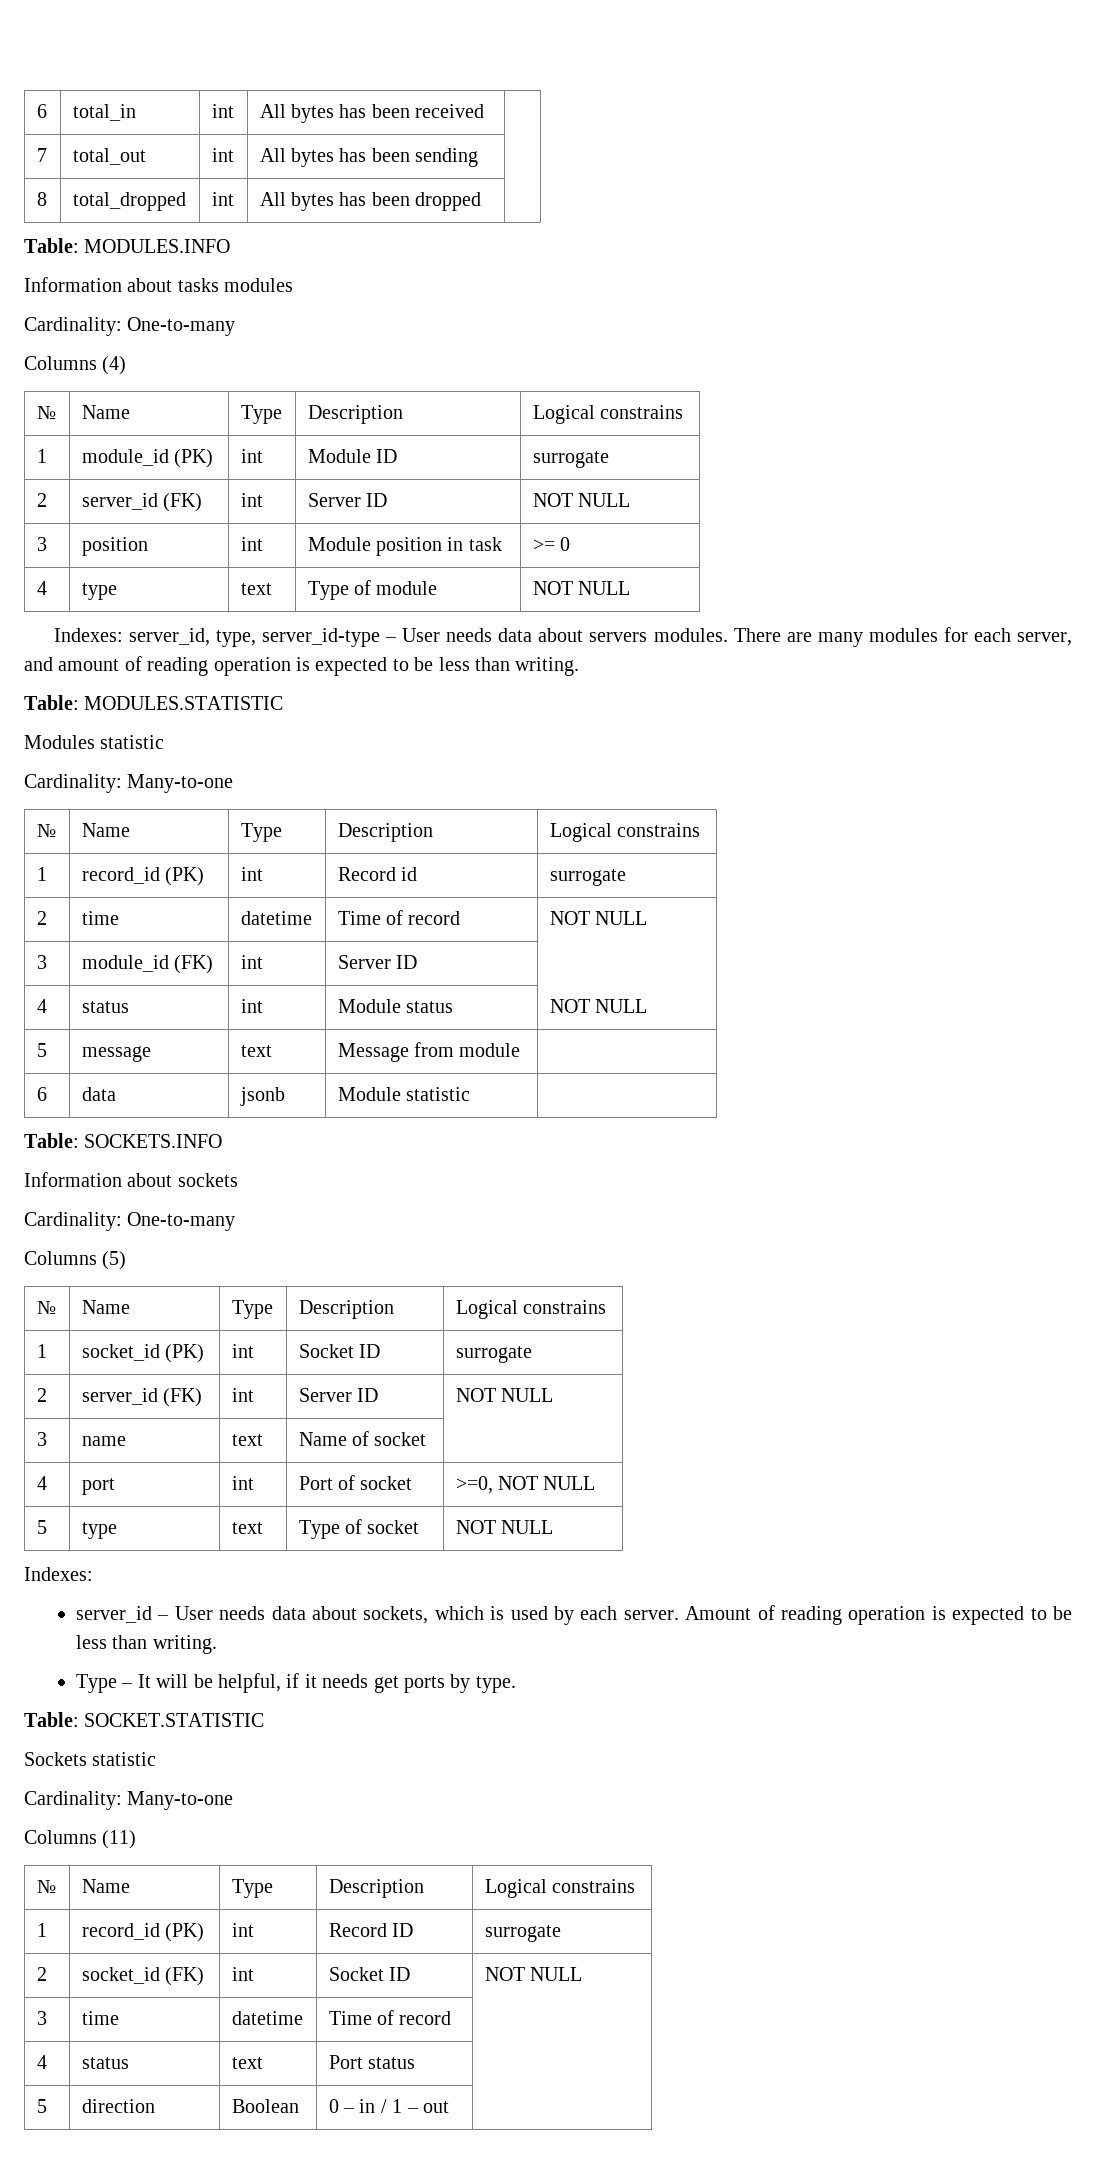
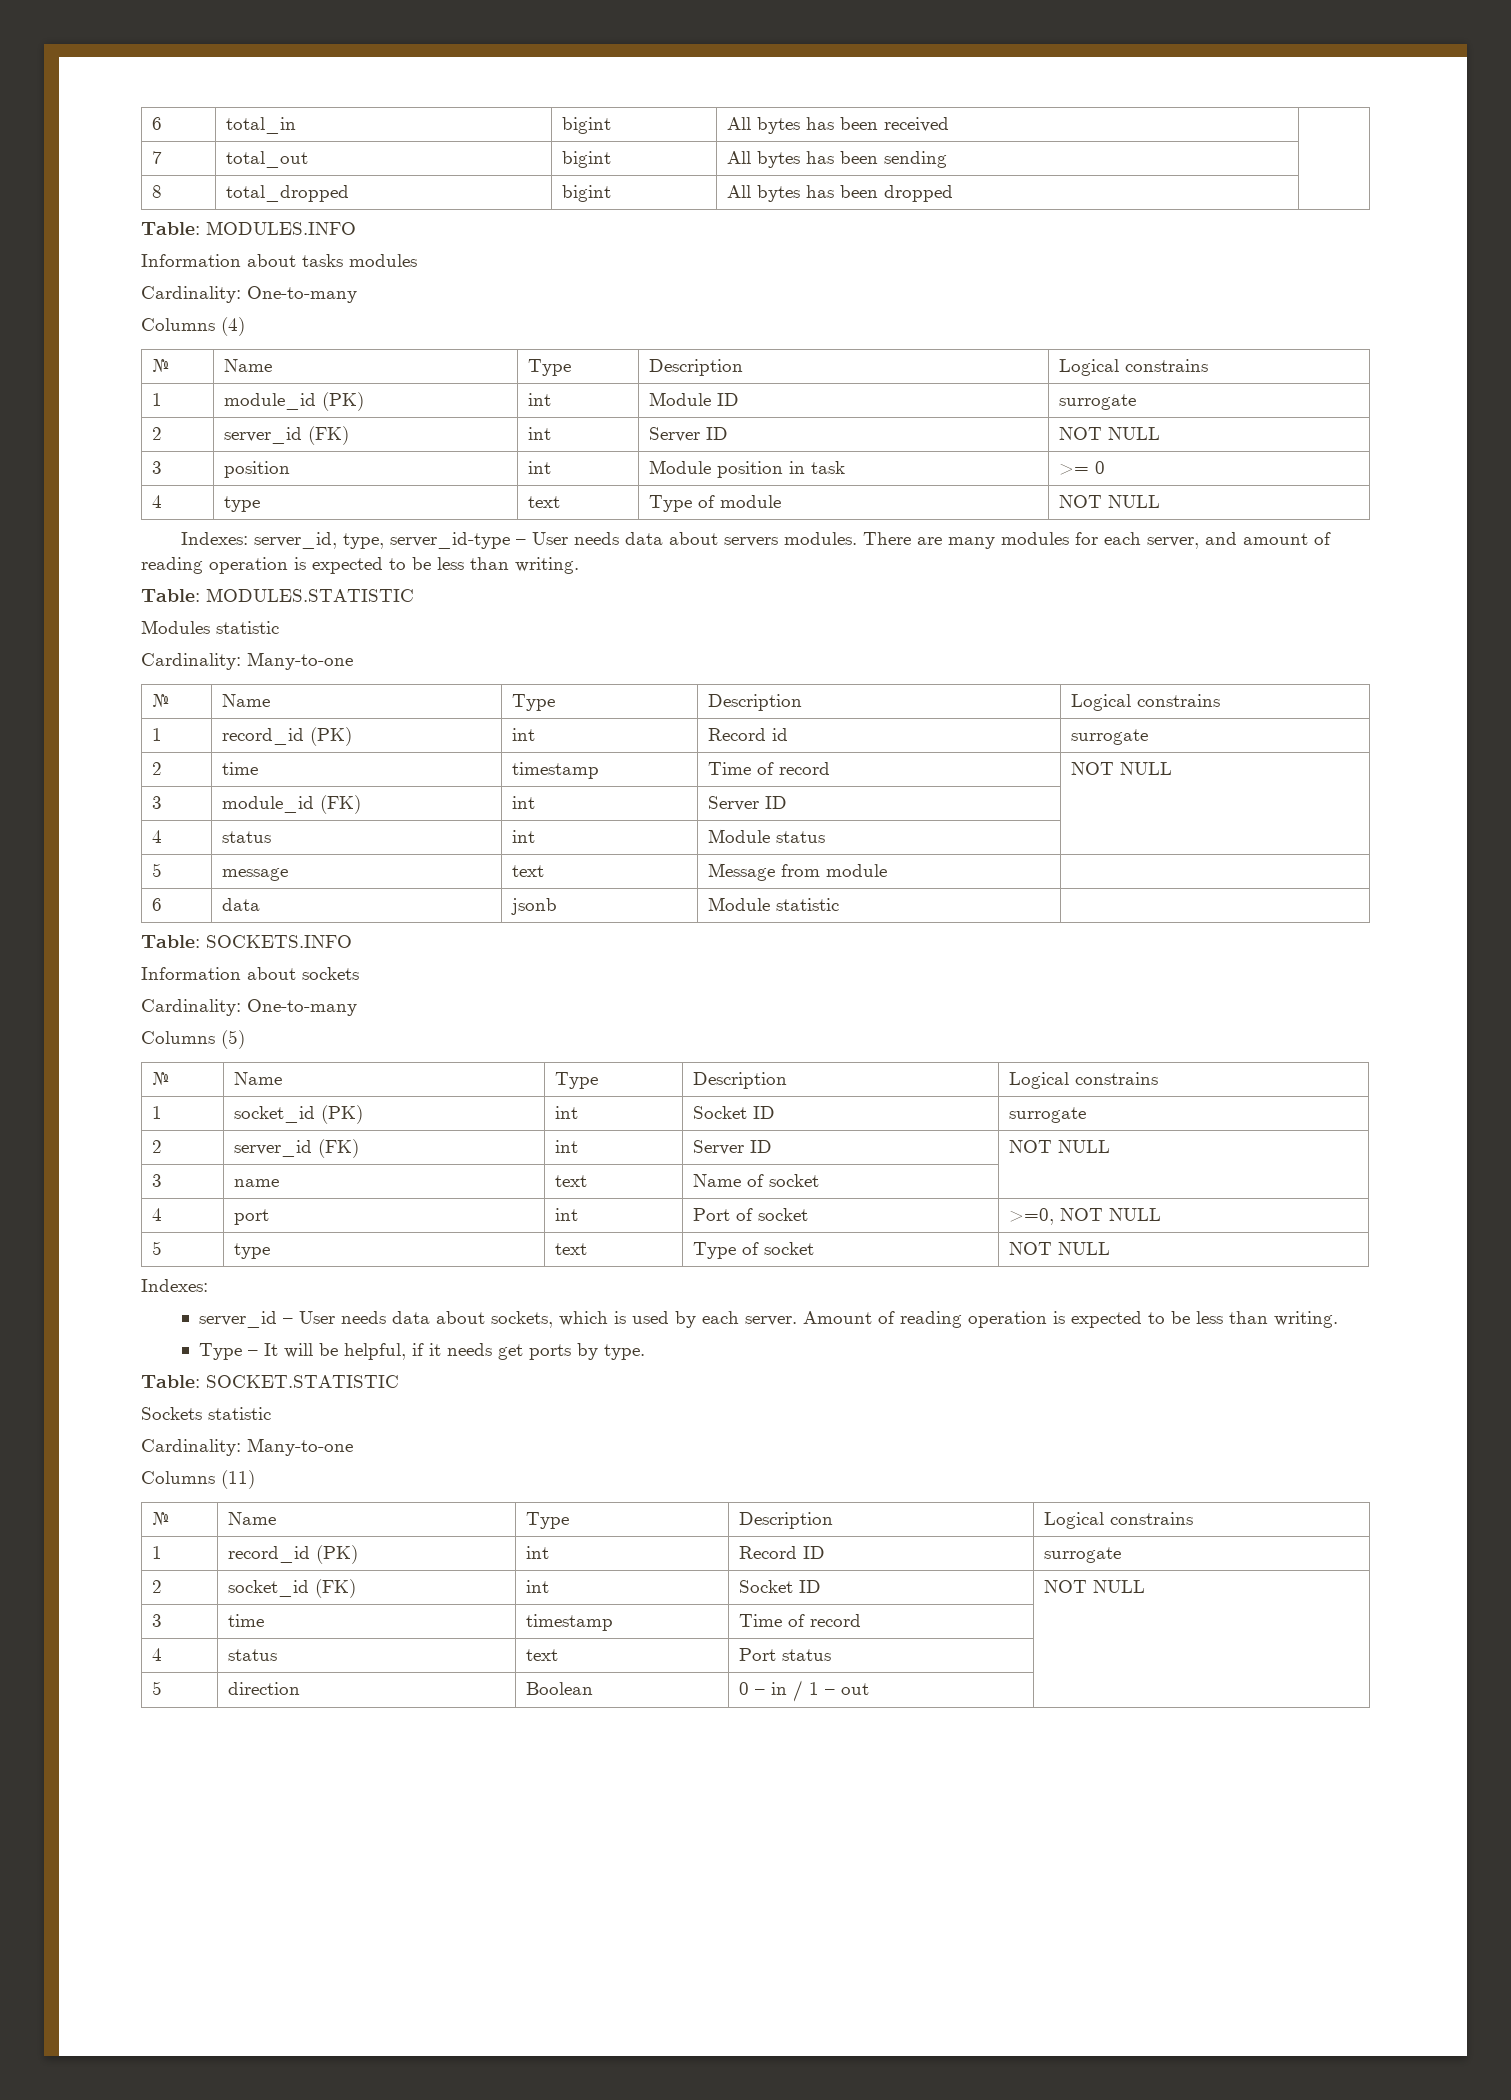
- 6 | total_in | int | All bytes has been received |
+ 6 | total_in | bigint | All bytes has been received |
- 7 | total_out | int | All bytes has been sending |
+ 7 | total_out | bigint | All bytes has been sending |
- 8 | total_dropped | int | All bytes has been dropped |
+ 8 | total_dropped | bigint | All bytes has been dropped |
- 2 | time | datetime | Time of record | NOT NULL
+ 2 | time | timestamp | Time of record | NOT NULL
- 4 | status | int | Module status | NOT NULL
+ 4 | status | int | Module status |
- 3 | time | datetime | Time of record |
+ 3 | time | timestamp | Time of record |

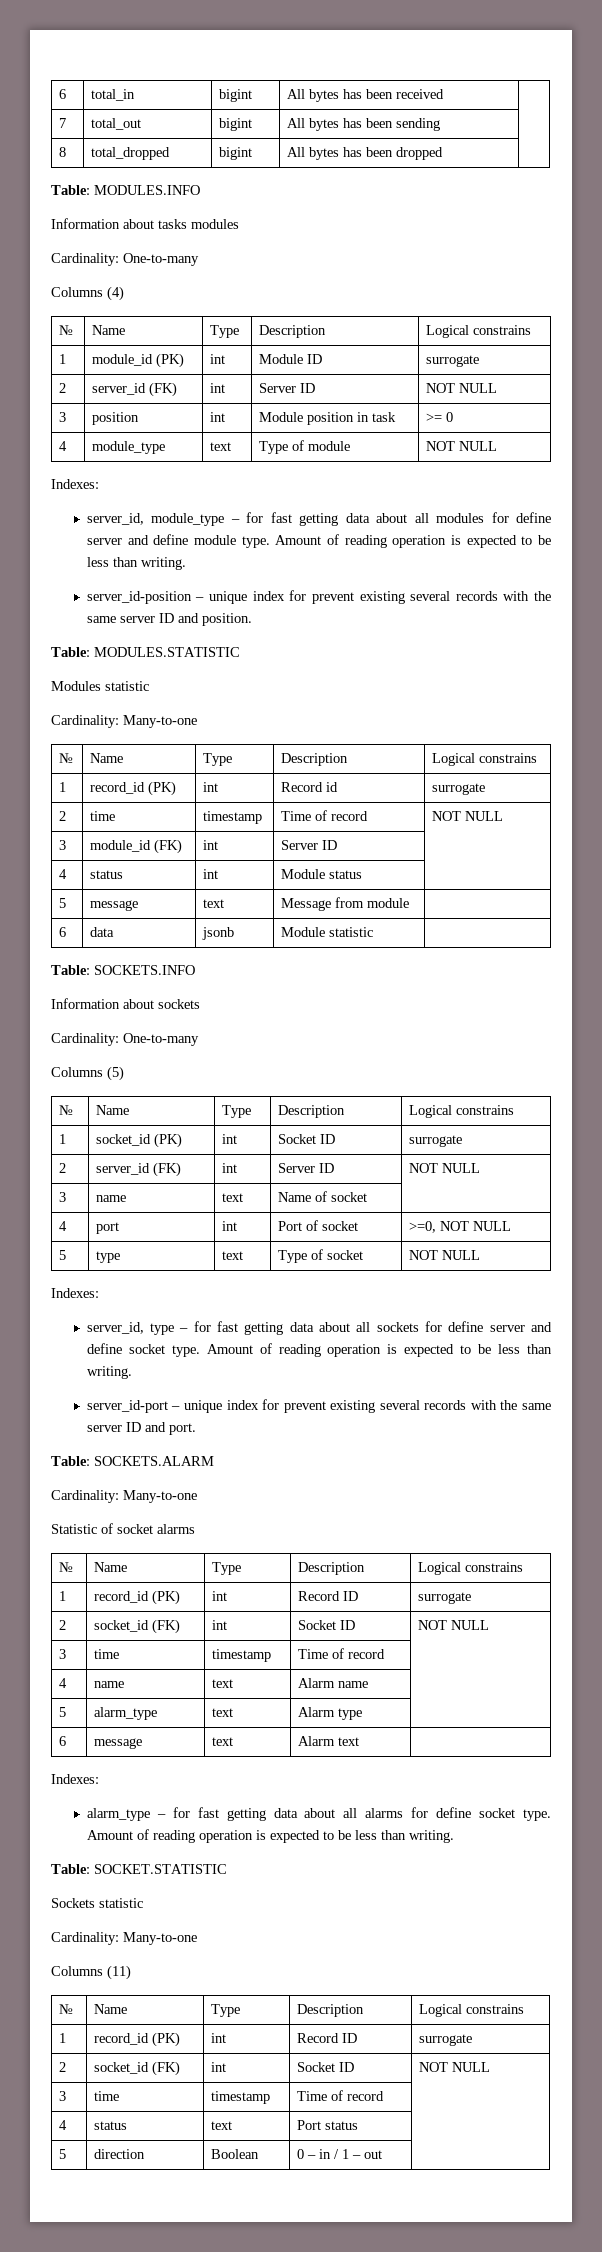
- 4 | type | text | Type of module | NOT NULL
- Indexes: server_id, type, server_id-type – User needs data about servers modules. There are many modules for each server, and amount of reading operation is expected to be less than writing.
+ 4 | module_type | text | Type of module | NOT NULL
+ Indexes:
+ server_id, module_type – for fast getting data about all modules for define server and define module type. Amount of reading operation is expected to be less than writing.
+ server_id-position – unique index for prevent existing several records with the same server ID and position.
- server_id – User needs data about sockets, which is used by each server.
+ server_id, type – for fast getting data about all sockets for define server and define socket type.
- Type – It will be helpful, if it needs get ports by type.
+ server_id-port – unique index for prevent existing several records with the same server ID and port.
+ Table: SOCKETS.ALARM
+ Cardinality: Many-to-one
+ Statistic of socket alarms
+ № | Name | Type | Description | Logical constrains
+ 1 | record_id (PK) | int | Record ID | surrogate
+ 2 | socket_id (FK) | int | Socket ID | NOT NULL
+ 3 | time | timestamp | Time of record |
+ 4 | name | text | Alarm name |
+ 5 | alarm_type | text | Alarm type |
+ 6 | message | text | Alarm text |
+ Indexes:
+ alarm_type – for fast getting data about all alarms for define socket type. Amount of reading operation is expected to be less than writing.

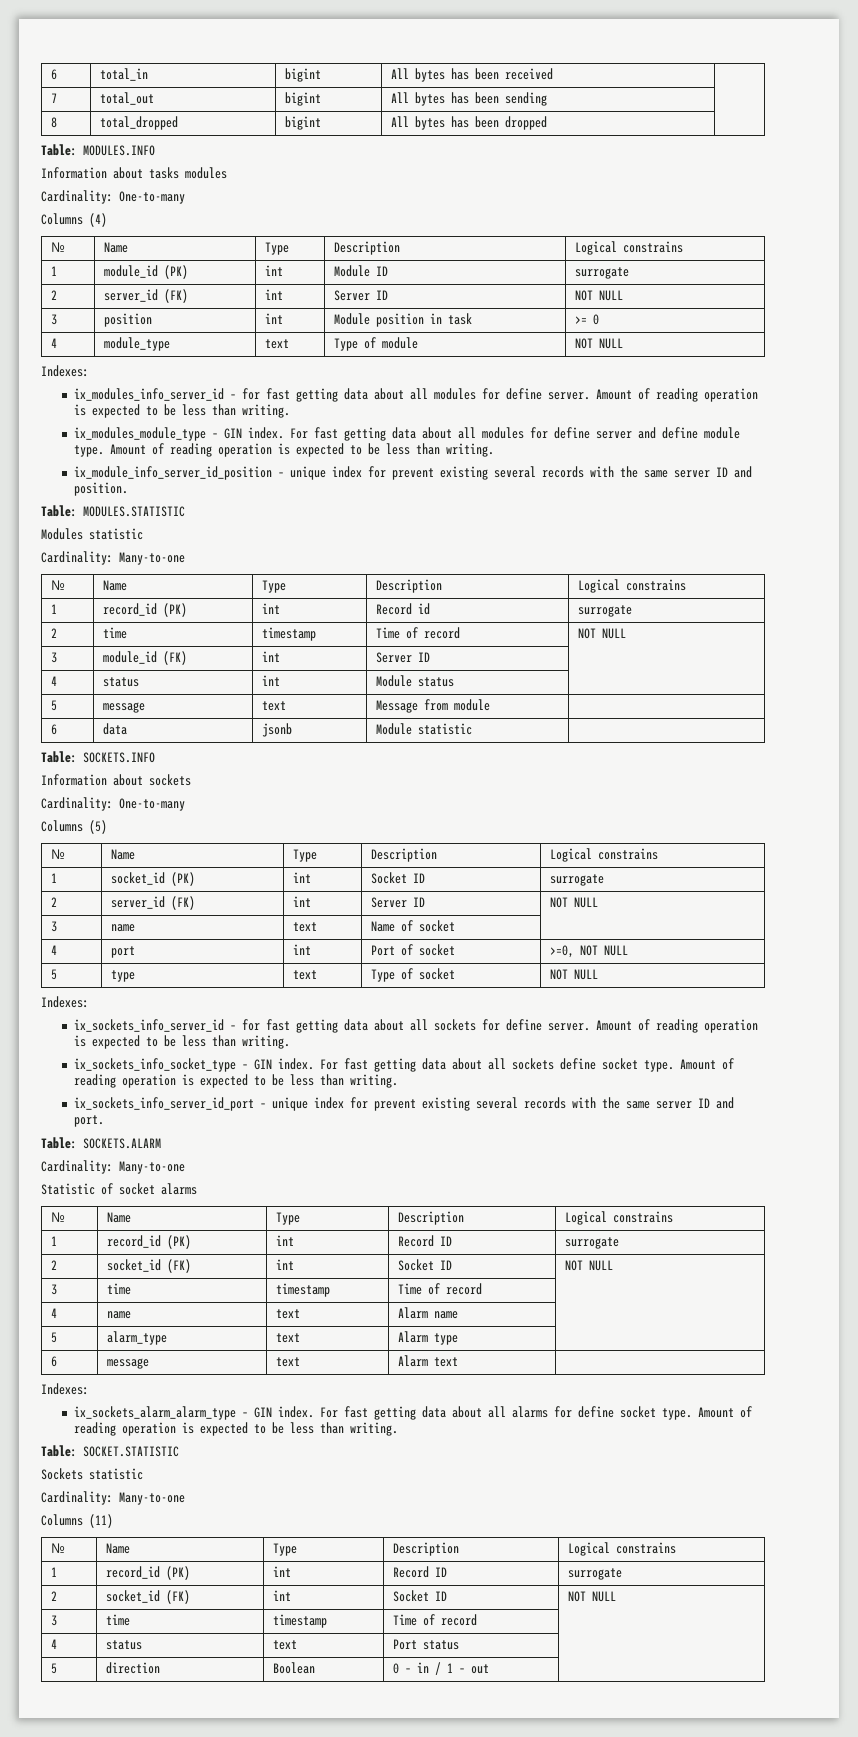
- server_id, module_type – for fast getting data about all modules for define server and define module type.
+ ix_modules_info_server_id – for fast getting data about all modules for define server. Amount of reading operation is expected to be less than writing.
+ ix_modules_module_type – GIN index. For fast getting data about all modules for define server and define module type.
- server_id-position – unique index for prevent existing several records with the same server ID and position.
+ ix_module_info_server_id_position – unique index for prevent existing several records with the same server ID and position.
- server_id, type – for fast getting data about all sockets for define server and define socket type.
+ ix_sockets_info_server_id – for fast getting data about all sockets for define server. Amount of reading operation is expected to be less than writing.
+ ix_sockets_info_socket_type – GIN index. For fast getting data about all sockets define socket type.
- server_id-port – unique index for prevent existing several records with the same server ID and port.
+ ix_sockets_info_server_id_port – unique index for prevent existing several records with the same server ID and port.
- alarm_type – for fast getting data about all alarms for define socket type.
+ ix_sockets_alarm_alarm_type – GIN index. For fast getting data about all alarms for define socket type.

